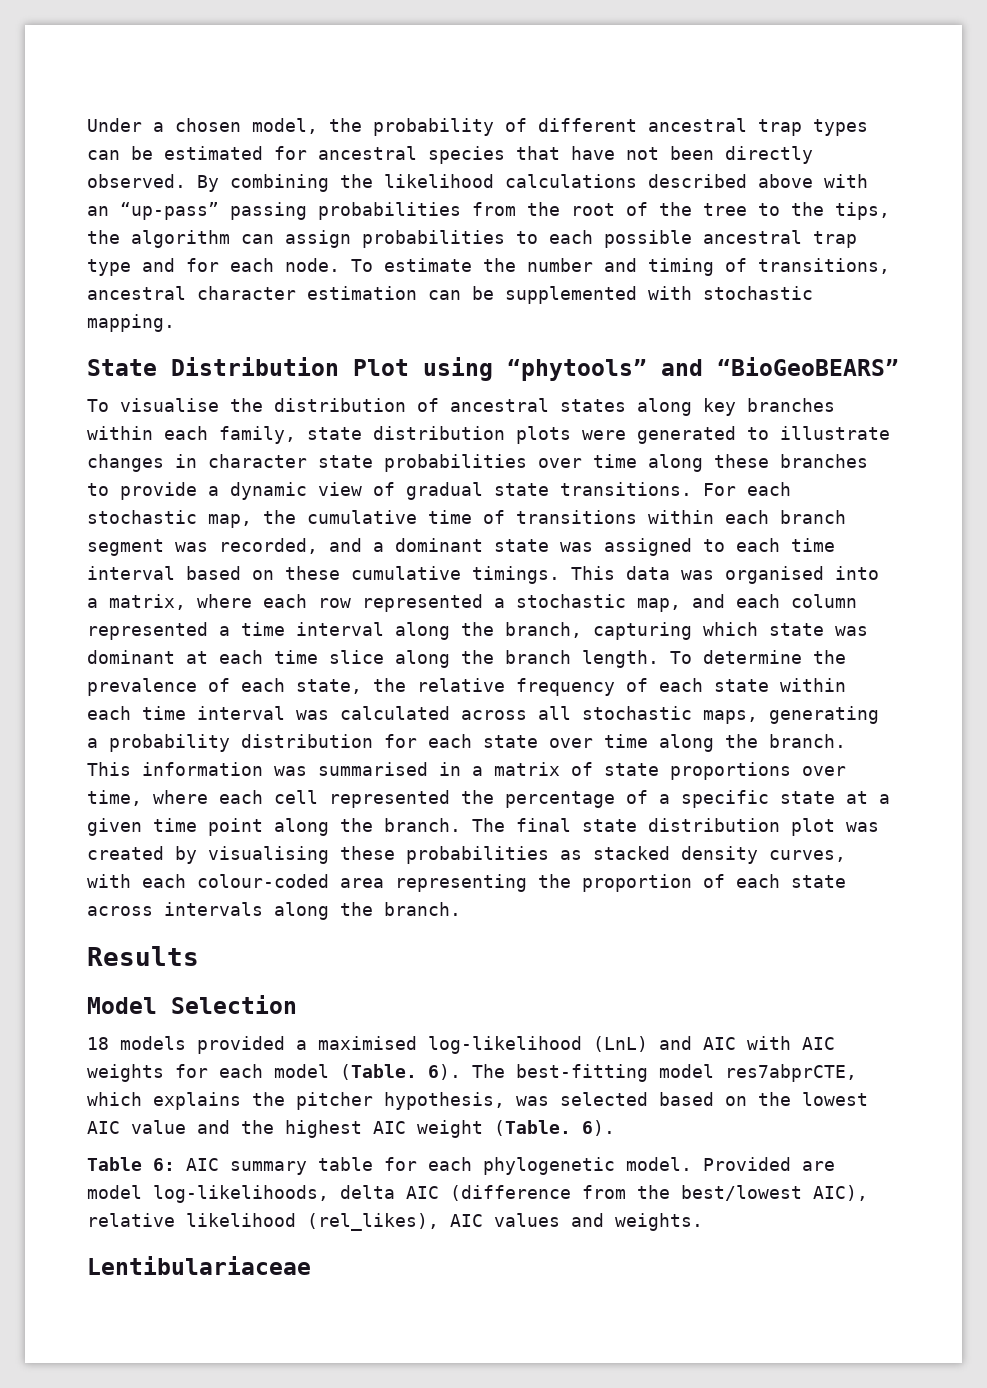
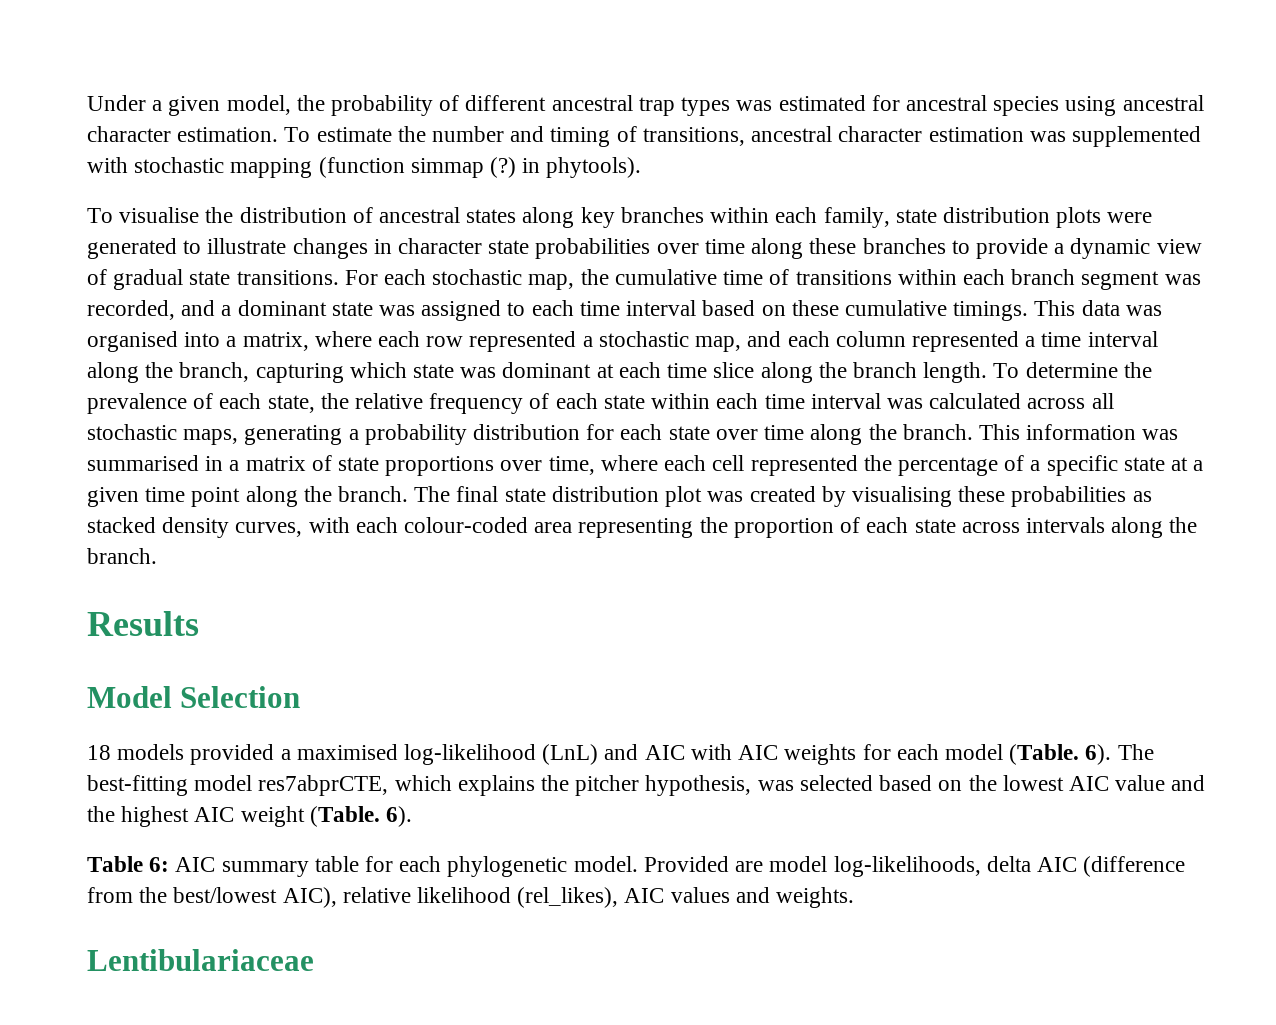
- Under a chosen model, the probability of different ancestral trap types can be estimated for ancestral species that have not been directly observed. By combining the likelihood calculations described above with an “up-pass” passing probabilities from the root of the tree to the tips, the algorithm can assign probabilities to each possible ancestral trap type and for each node.
+ Under a given model, the probability of different ancestral trap types was estimated for ancestral species using ancestral character estimation.
- To estimate the number and timing of transitions, ancestral character estimation can be supplemented with stochastic mapping.
- State Distribution Plot using “phytools” and “BioGeoBEARS”
+ To estimate the number and timing of transitions, ancestral character estimation was supplemented with stochastic mapping (function simmap (?) in phytools).

